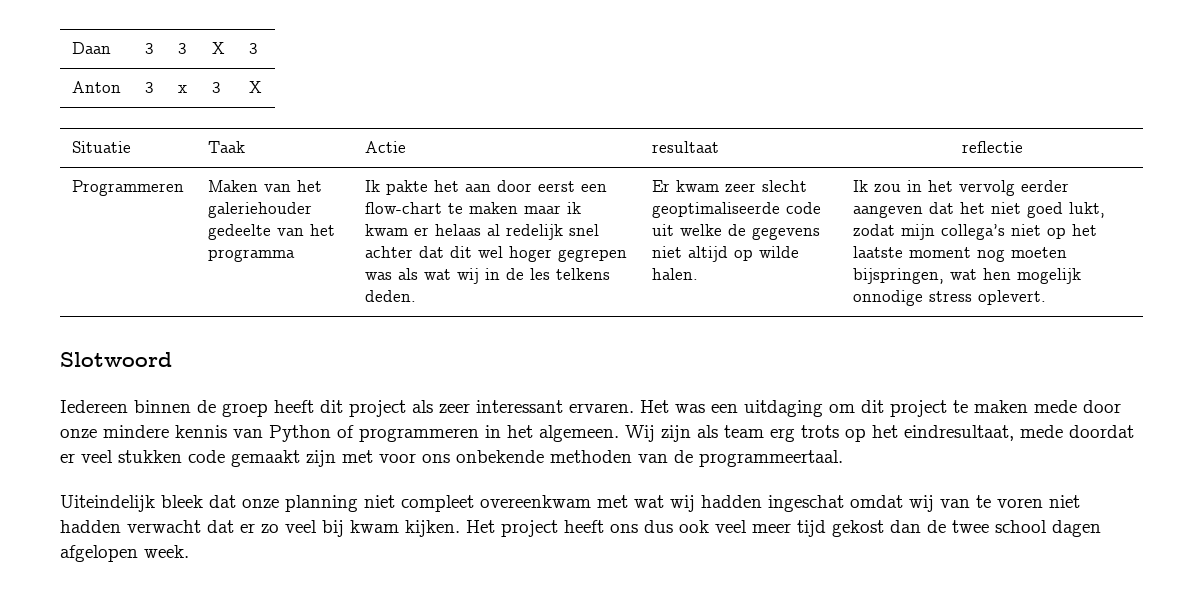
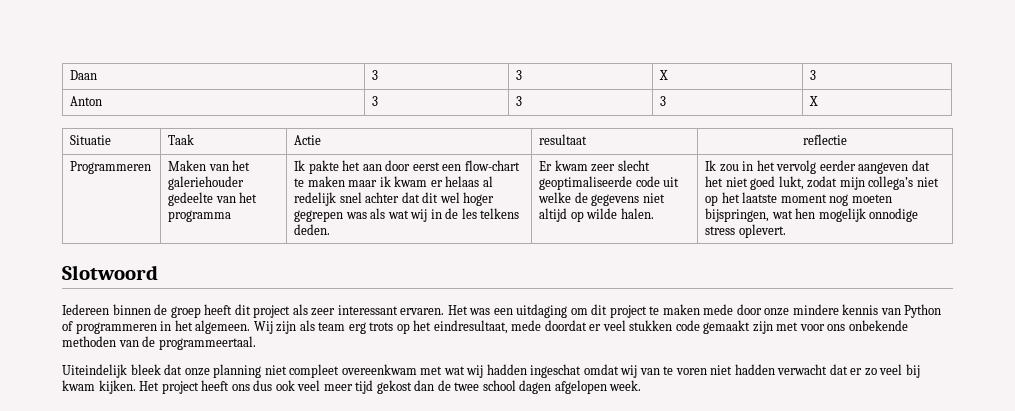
- Anton | 3 | x | 3 | X
+ Anton | 3 | 3 | 3 | X

